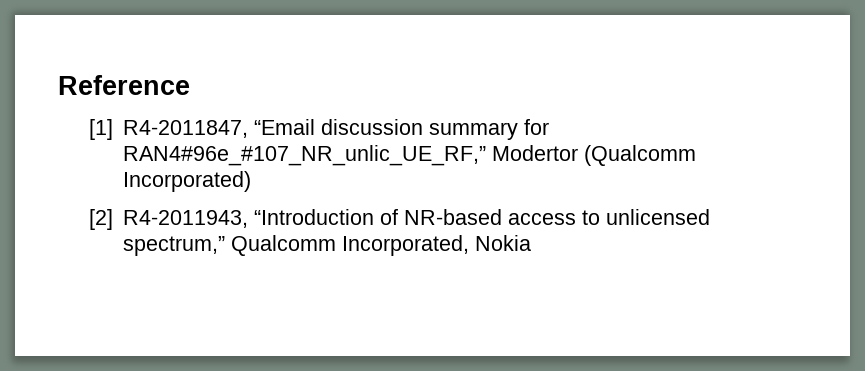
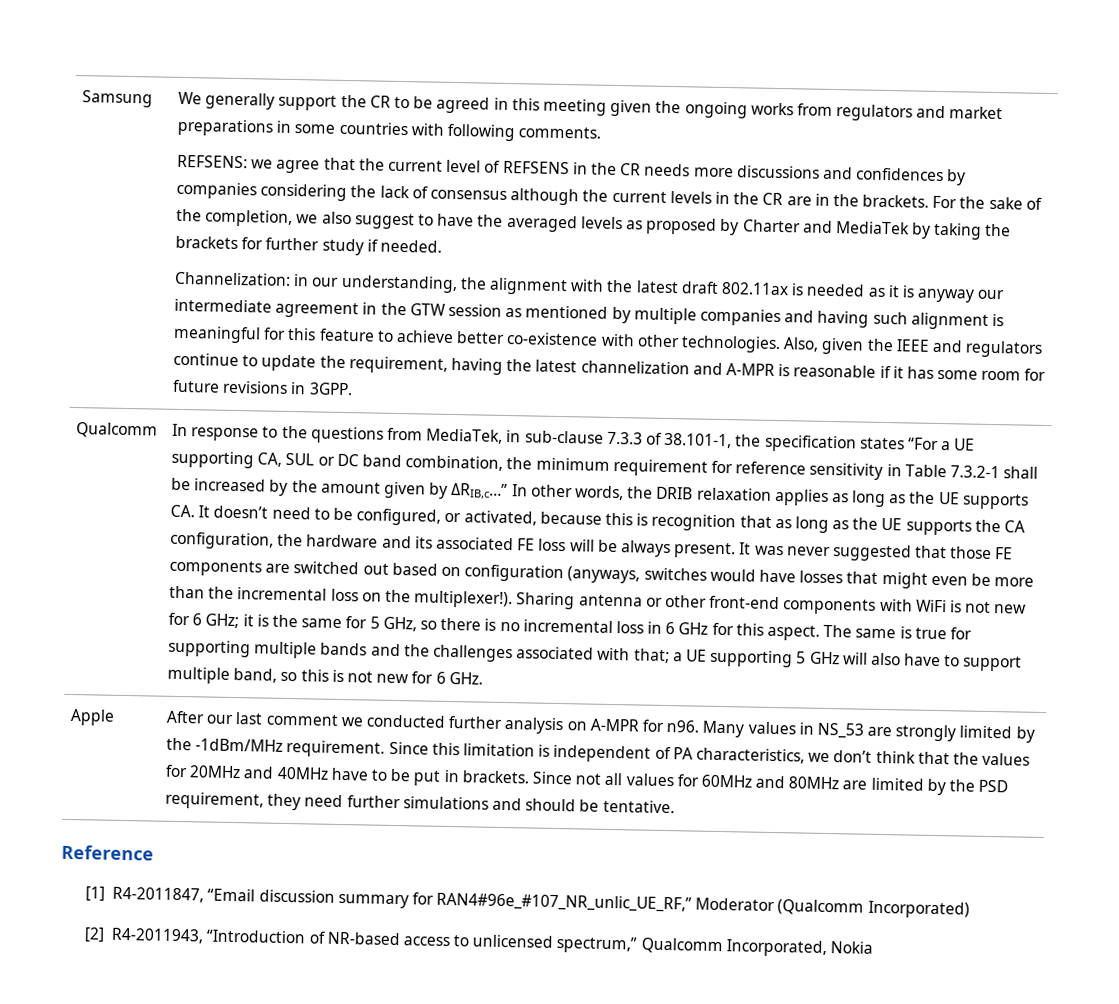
+ Samsung | We generally support the CR to be agreed in this meeting given the ongoing works from regulators and market preparations in some countries with following comments.
+ REFSENS: we agree that the current level of REFSENS in the CR needs more discussions and confidences by companies considering the lack of consensus although the current levels in the CR are in the brackets. For the sake of the completion, we also suggest to have the averaged levels as proposed by Charter and MediaTek by taking the brackets for further study if needed.
+ Channelization: in our understanding, the alignment with the latest draft 802.11ax is needed as it is anyway our intermediate agreement in the GTW session as mentioned by multiple companies and having such alignment is meaningful for this feature to achieve better co-existence with other technologies. Also, given the IEEE and regulators continue to update the requirement, having the latest channelization and A-MPR is reasonable if it has some room for future revisions in 3GPP.
+ Qualcomm | In response to the questions from MediaTek, in sub-clause 7.3.3 of 38.101-1, the specification states “For a UE supporting CA, SUL or DC band combination, the minimum requirement for reference sensitivity in Table 7.3.2-1 shall be increased by the amount given by ΔRIB,c…” In other words, the DRIB relaxation applies as long as the UE supports CA. It doesn’t need to be configured, or activated, because this is recognition that as long as the UE supports the CA configuration, the hardware and its associated FE loss will be always present. It was never suggested that those FE components are switched out based on configuration (anyways, switches would have losses that might even be more than the incremental loss on the multiplexer!). Sharing antenna or other front-end components with WiFi is not new for 6 GHz; it is the same for 5 GHz, so there is no incremental loss in 6 GHz for this aspect. The same is true for supporting multiple bands and the challenges associated with that; a UE supporting 5 GHz will also have to support multiple band, so this is not new for 6 GHz.
+ Apple | After our last comment we conducted further analysis on A-MPR for n96. Many values in NS_53 are strongly limited by the -1dBm/MHz requirement. Since this limitation is independent of PA characteristics, we don’t think that the values for 20MHz and 40MHz have to be put in brackets. Since not all values for 60MHz and 80MHz are limited by the PSD requirement, they need further simulations and should be tentative.
- [1] R4-2011847, “Email discussion summary for RAN4#96e_#107_NR_unlic_UE_RF,” Modertor (Qualcomm Incorporated)
+ [1] R4-2011847, “Email discussion summary for RAN4#96e_#107_NR_unlic_UE_RF,” Moderator (Qualcomm Incorporated)

